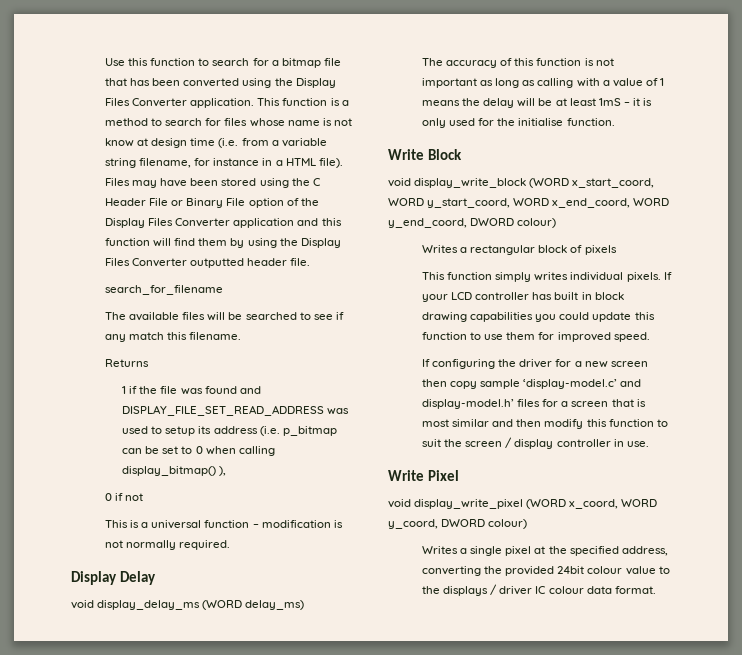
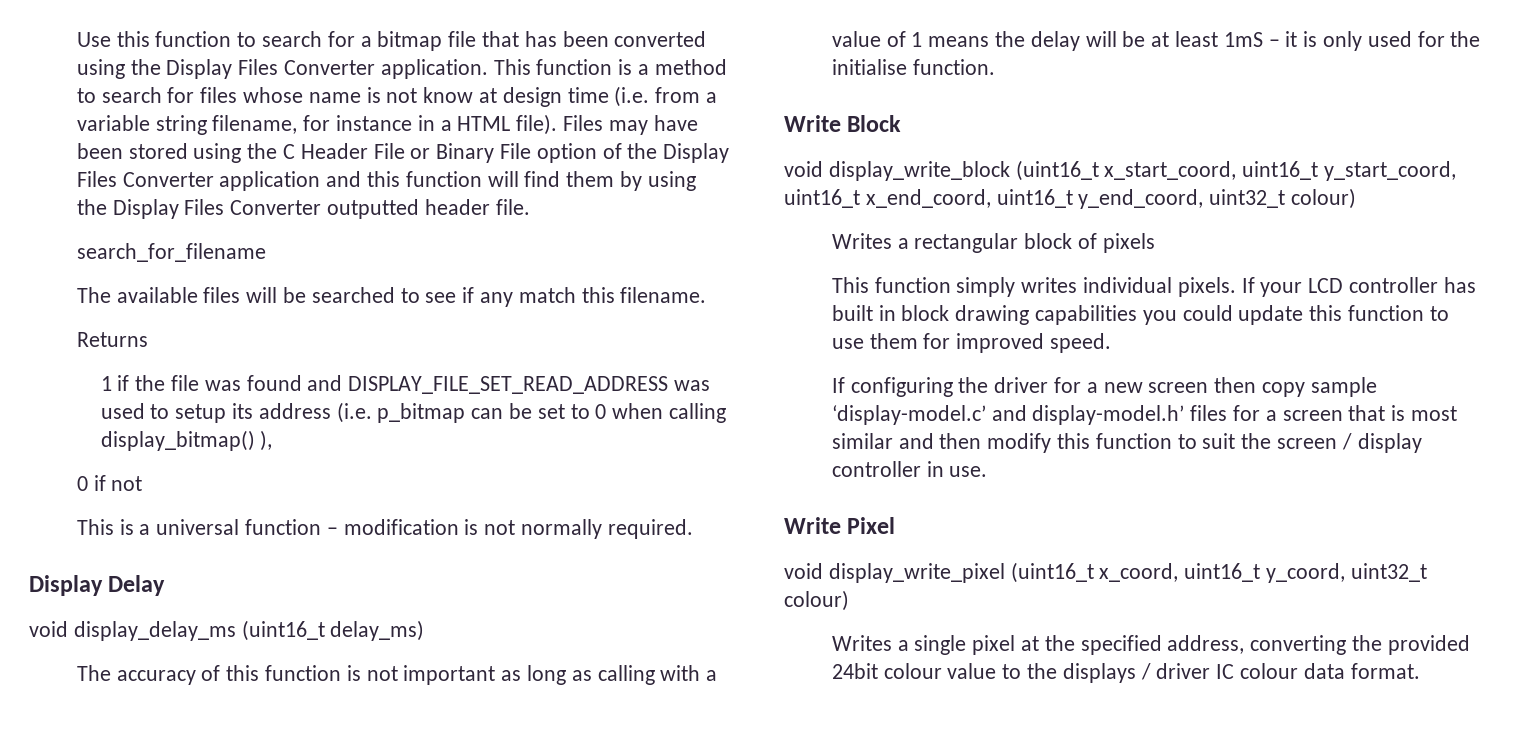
- void display_delay_ms (WORD delay_ms)
+ void display_delay_ms (uint16_t delay_ms)
- void display_write_block (WORD x_start_coord, WORD y_start_coord, WORD x_end_coord, WORD y_end_coord, DWORD colour)
+ void display_write_block (uint16_t x_start_coord, uint16_t y_start_coord, uint16_t x_end_coord, uint16_t y_end_coord, uint32_t colour)
- void display_write_pixel (WORD x_coord, WORD y_coord, DWORD colour)
+ void display_write_pixel (uint16_t x_coord, uint16_t y_coord, uint32_t colour)

